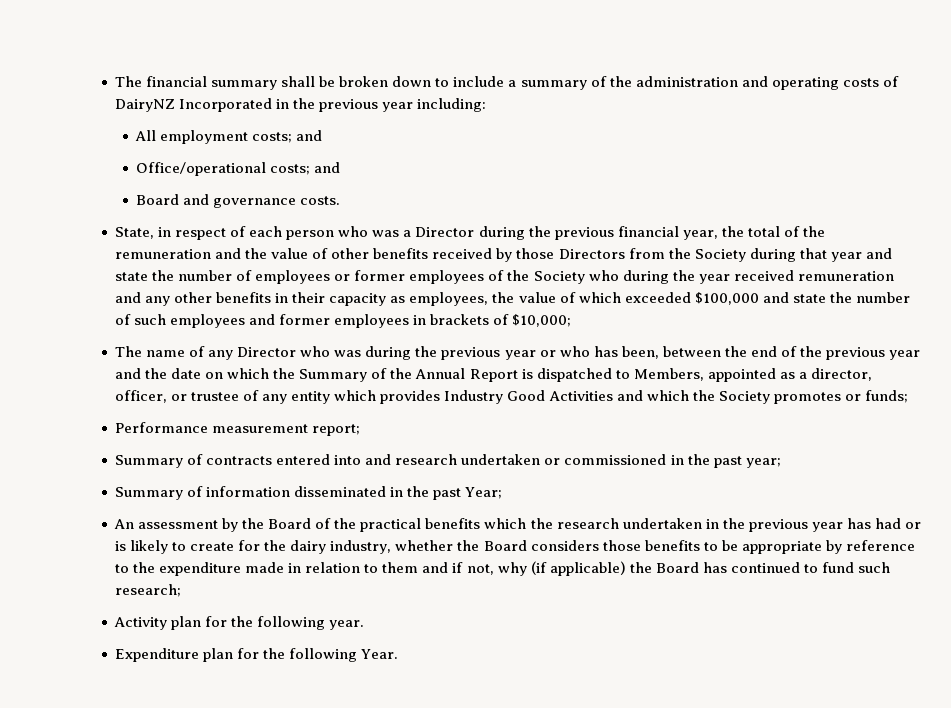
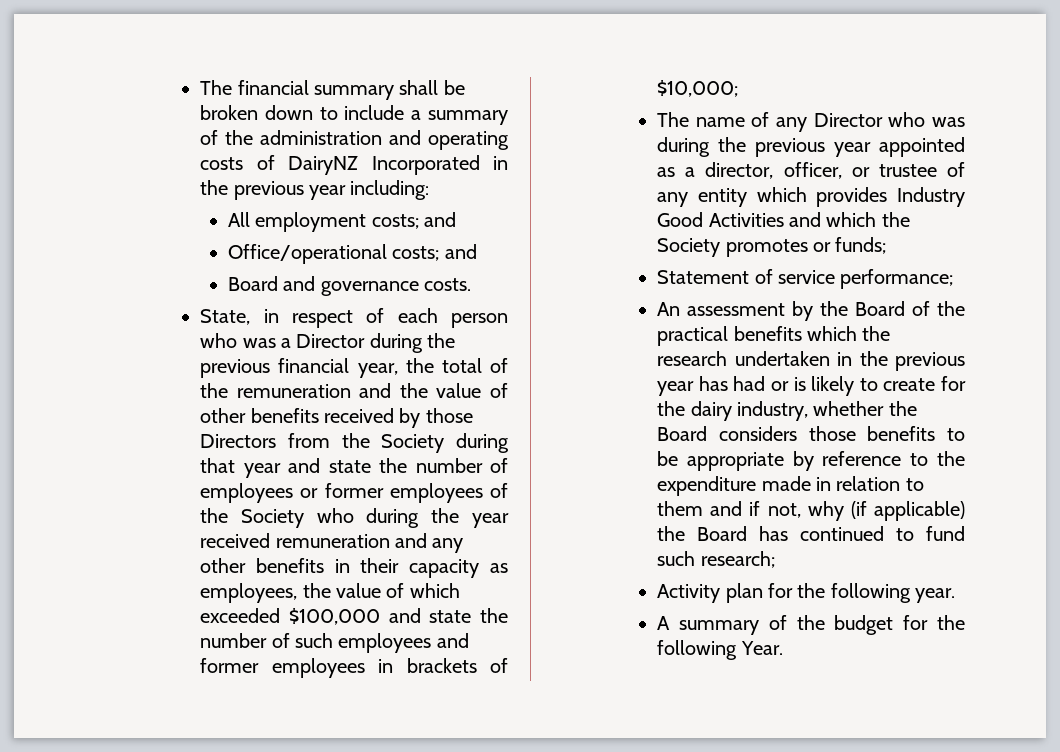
- The name of any Director who was during the previous year or who has been, between the end of the previous year and the date on which the Summary of the Annual Report is dispatched to Members, appointed as a director, officer, or trustee of any entity which provides Industry Good Activities and which the Society promotes or funds;
+ The name of any Director who was during the previous year appointed as a director, officer, or trustee of any entity which provides Industry Good Activities and which the Society promotes or funds;
- Performance measurement report;
- Summary of contracts entered into and research undertaken or commissioned in the past year;
- Summary of information disseminated in the past Year;
+ Statement of service performance;
- Expenditure plan for the following Year.
+ A summary of the budget for the following Year.

